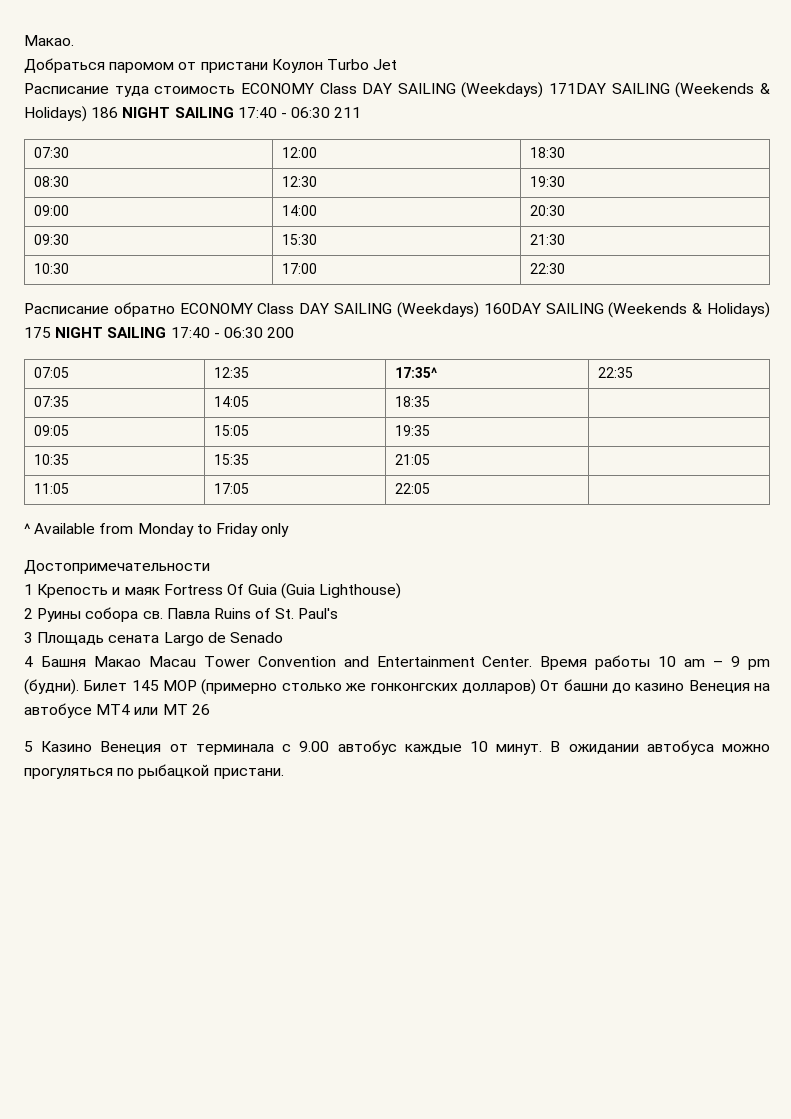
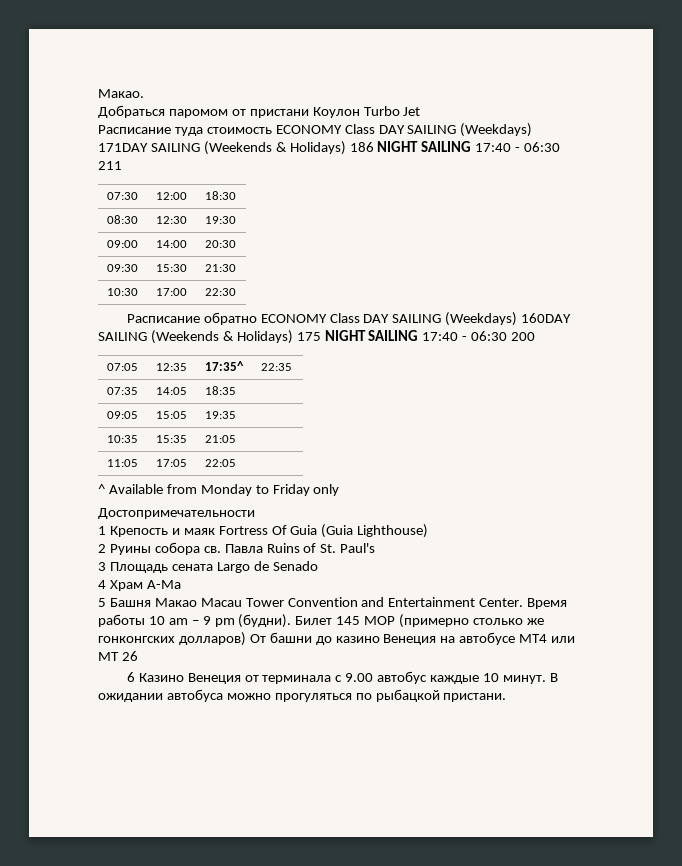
- 4 Башня Макао Macau Tower Convention and Entertainment Center.
+ 4 Храм А-Ма
+ 5 Башня Макао Macau Tower Convention and Entertainment Center.
- 5 Казино Венеция от терминала с 9.00 автобус каждые 10 минут.
+ 6 Казино Венеция от терминала с 9.00 автобус каждые 10 минут.

